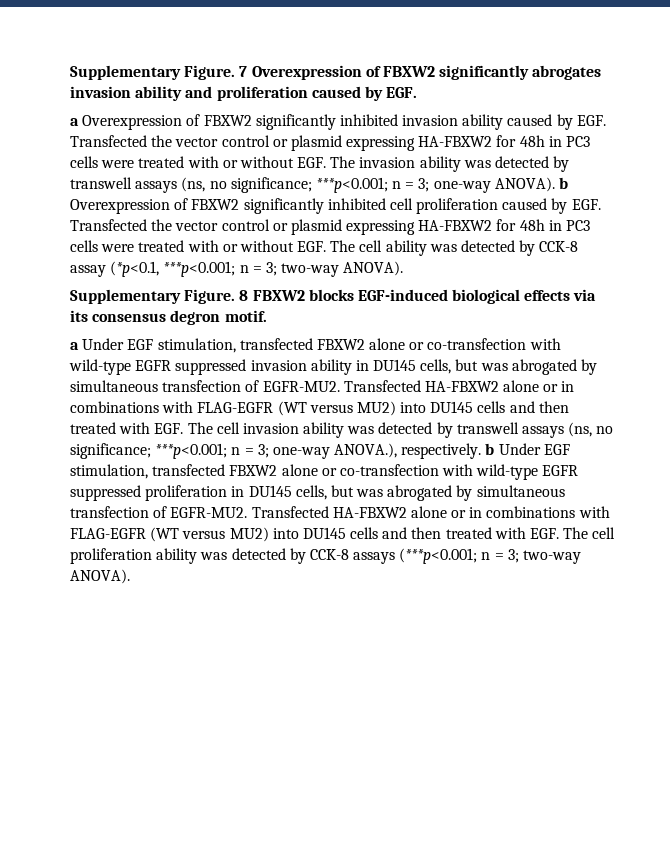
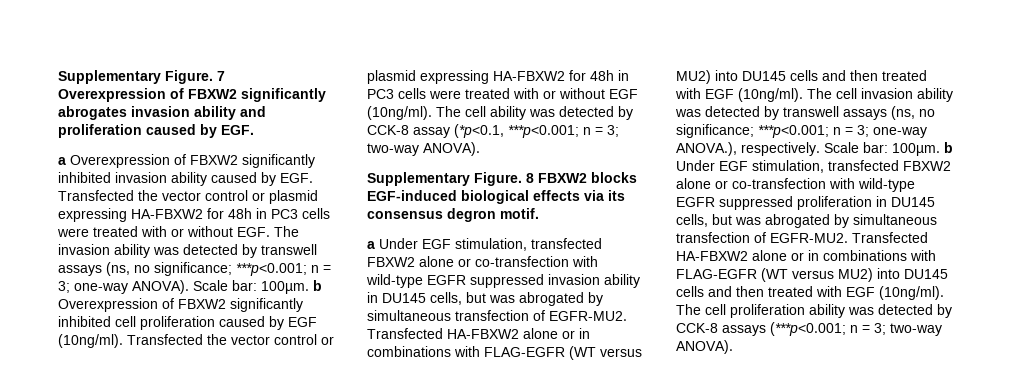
- one-way ANOVA). b Overexpression of FBXW2 significantly inhibited cell proliferation caused by EGF. Transfected the vector control or plasmid expressing HA-FBXW2 for 48h in PC3 cells were treated with or without EGF. The cell ability was detected by CCK-8 assay (*p<0.1, ***p<0.001;
+ one-way ANOVA). Scale bar: 100µm. b Overexpression of FBXW2 significantly inhibited cell proliferation caused by EGF (10ng/ml). Transfected the vector control or plasmid expressing HA-FBXW2 for 48h in PC3 cells were treated with or without EGF (10ng/ml). The cell ability was detected by CCK-8 assay (*p<0.1, ***p<0.001;
- Transfected HA-FBXW2 alone or in combinations with FLAG-EGFR (WT versus MU2) into DU145 cells and then treated with EGF. The cell invasion ability was detected by transwell assays (ns, no significance;
+ Transfected HA-FBXW2 alone or in combinations with FLAG-EGFR (WT versus MU2) into DU145 cells and then treated with EGF (10ng/ml). The cell invasion ability was detected by transwell assays (ns, no significance;
- one-way ANOVA.), respectively. b Under EGF stimulation, transfected FBXW2 alone or co-transfection with wild-type EGFR suppressed proliferation in DU145 cells, but was abrogated by simultaneous transfection of EGFR-MU2.
+ one-way ANOVA.), respectively. Scale bar: 100µm. b Under EGF stimulation, transfected FBXW2 alone or co-transfection with wild-type EGFR suppressed proliferation in DU145 cells, but was abrogated by simultaneous transfection of EGFR-MU2.
- Transfected HA-FBXW2 alone or in combinations with FLAG-EGFR (WT versus MU2) into DU145 cells and then treated with EGF. The cell proliferation ability was detected by CCK-8 assays (***p<0.001; n = 3; two-way ANOVA).
+ Transfected HA-FBXW2 alone or in combinations with FLAG-EGFR (WT versus MU2) into DU145 cells and then treated with EGF (10ng/ml). The cell proliferation ability was detected by CCK-8 assays (***p<0.001; n = 3; two-way ANOVA).

